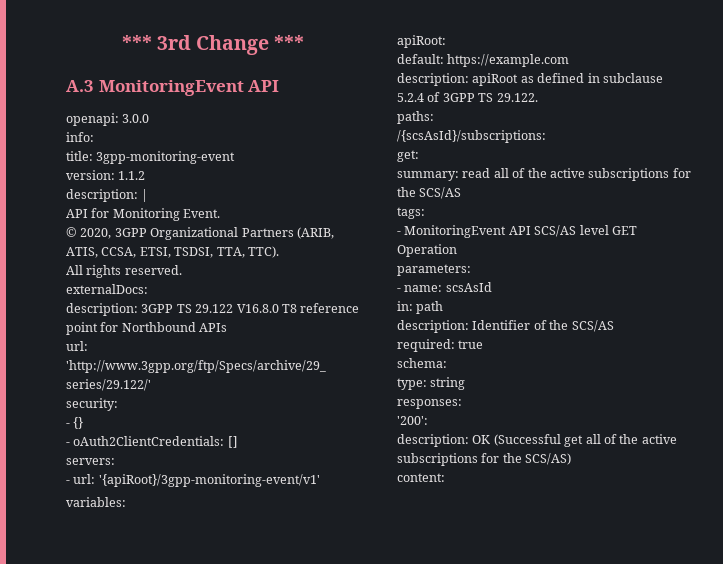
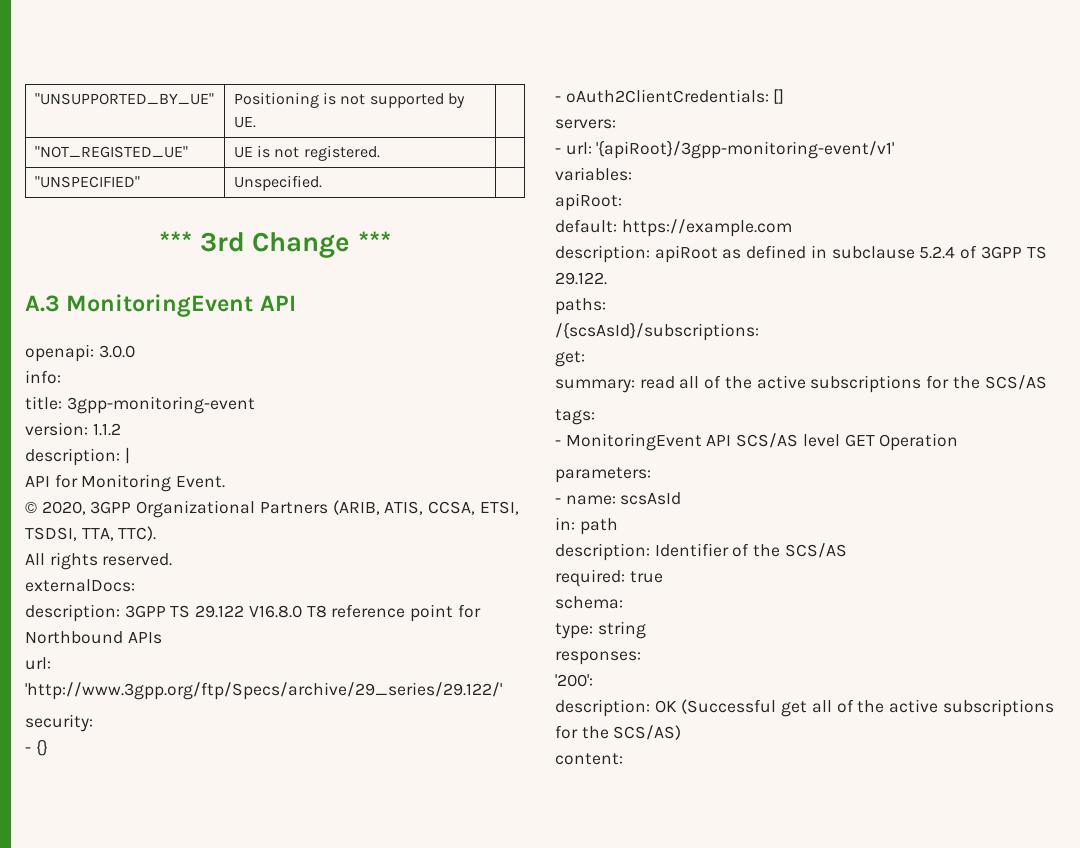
+ "UNSUPPORTED_BY_UE" | Positioning is not supported by UE. |
+ "NOT_REGISTED_UE" | UE is not registered. |
+ "UNSPECIFIED" | Unspecified. |

